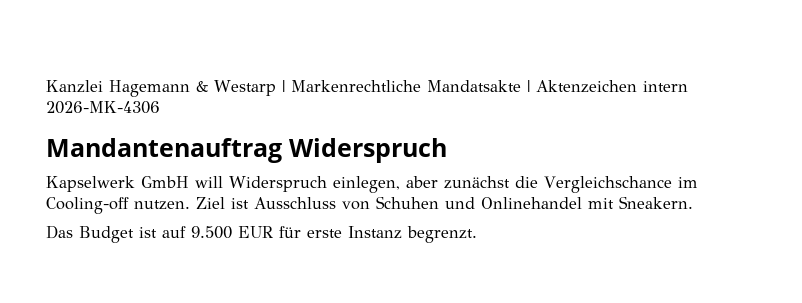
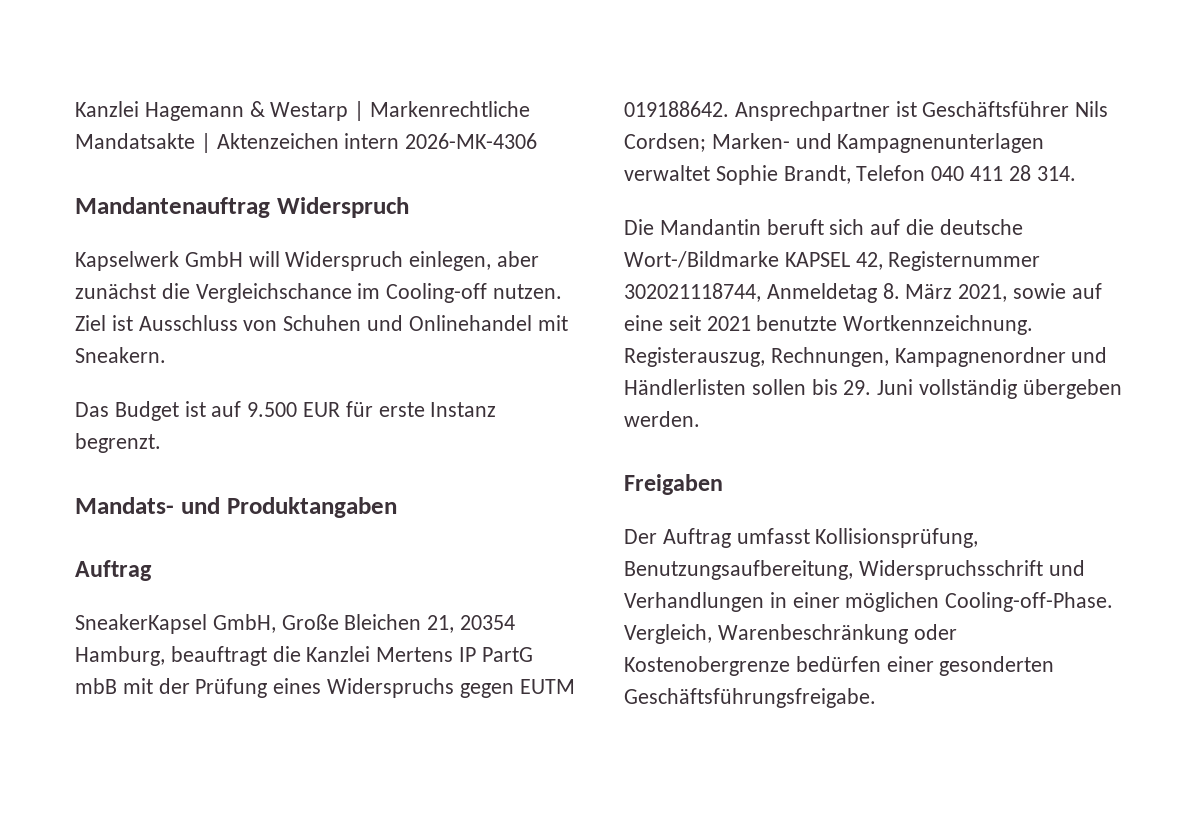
+ Mandats- und Produktangaben
+ Auftrag
+ SneakerKapsel GmbH, Große Bleichen 21, 20354 Hamburg, beauftragt die Kanzlei Mertens IP PartG mbB mit der Prüfung eines Widerspruchs gegen EUTM 019188642. Ansprechpartner ist Geschäftsführer Nils Cordsen; Marken- und Kampagnenunterlagen verwaltet Sophie Brandt, Telefon 040 411 28 314.
+ Die Mandantin beruft sich auf die deutsche Wort-/Bildmarke KAPSEL 42, Registernummer 302021118744, Anmeldetag 8. März 2021, sowie auf eine seit 2021 benutzte Wortkennzeichnung. Registerauszug, Rechnungen, Kampagnenordner und Händlerlisten sollen bis 29. Juni vollständig übergeben werden.
+ Freigaben
+ Der Auftrag umfasst Kollisionsprüfung, Benutzungsaufbereitung, Widerspruchsschrift und Verhandlungen in einer möglichen Cooling-off-Phase. Vergleich, Warenbeschränkung oder Kostenobergrenze bedürfen einer gesonderten Geschäftsführungsfreigabe.

